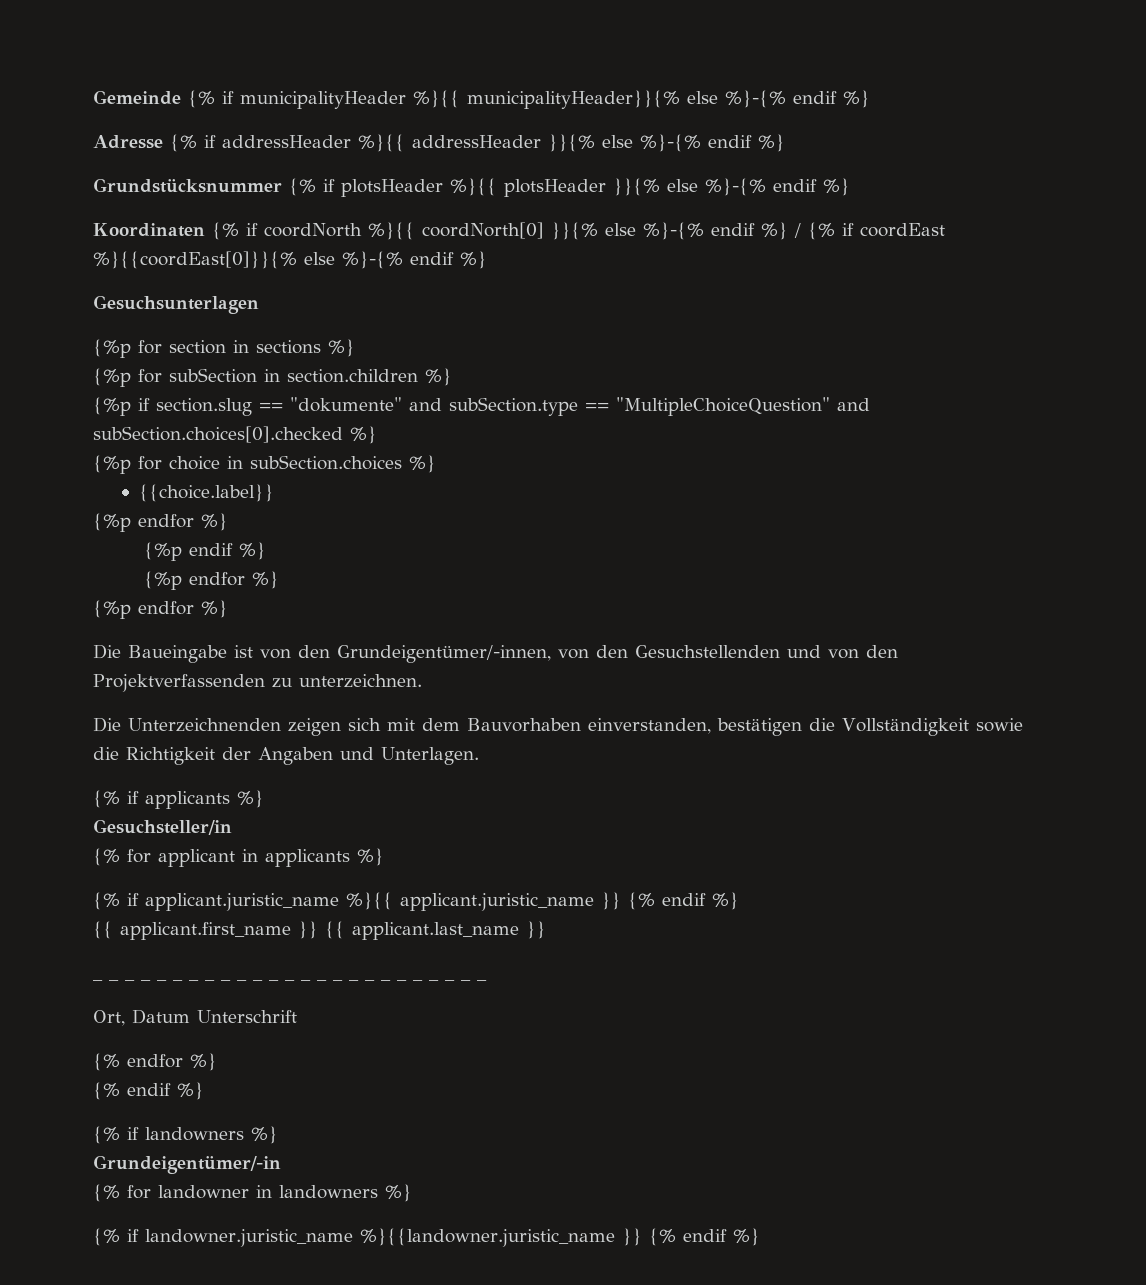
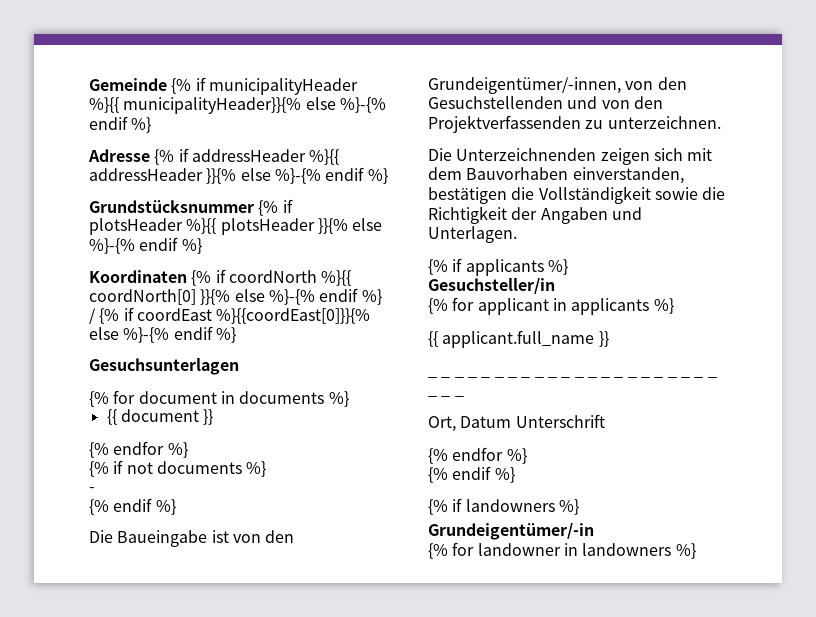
- {%p for section in sections %}
- {%p for subSection in section.children %}
- {%p if section.slug == "dokumente" and subSection.type == "MultipleChoiceQuestion" and subSection.choices[0].checked %}
- {%p for choice in subSection.choices %}
- {{choice.label}}
- {%p endfor %}
- {%p endif %}
- {%p endfor %}
- {%p endfor %}
+ {% for document in documents %}
+ {{ document }}
+ {% endfor %}
+ {% if not documents %}
+ -
+ {% endif %}
- {% if applicant.juristic_name %}{{ applicant.juristic_name }} {% endif %}
- {{ applicant.first_name }} {{ applicant.last_name }}
+ {{ applicant.full_name }}
- {% if landowner.juristic_name %}{{landowner.juristic_name }} {% endif %}

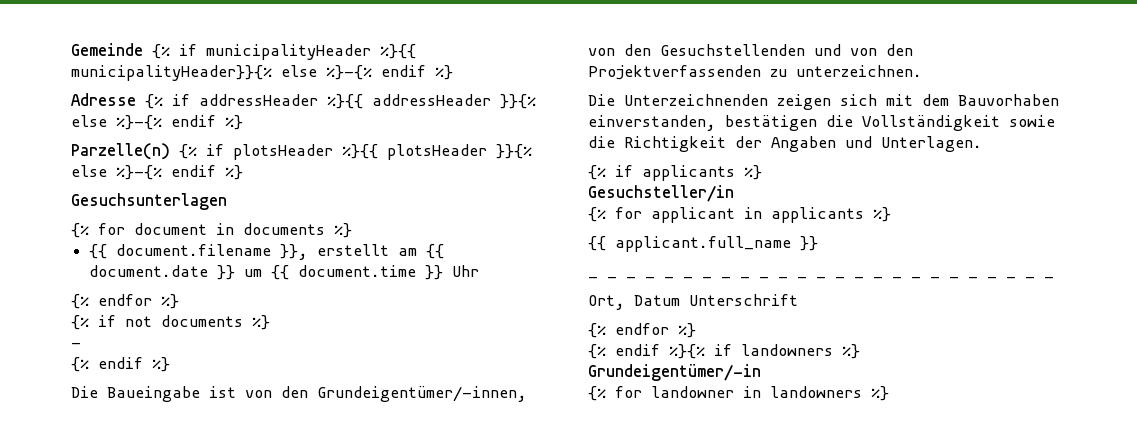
- Grundstücksnummer {% if plotsHeader %}{{ plotsHeader }}{% else %}-{% endif %}
+ Parzelle(n) {% if plotsHeader %}{{ plotsHeader }}{% else %}-{% endif %}
- Koordinaten {% if coordNorth %}{{ coordNorth[0] }}{% else %}-{% endif %} / {% if coordEast %}{{coordEast[0]}}{% else %}-{% endif %}
- {{ document }}
+ {{ document.filename }}, erstellt am {{ document.date }} um {{ document.time }} Uhr
  Ort, Datum Unterschrift
  {% endfor %}
- {% endif %}
- {% if landowners %}
+ {% endif %}{% if landowners %}

